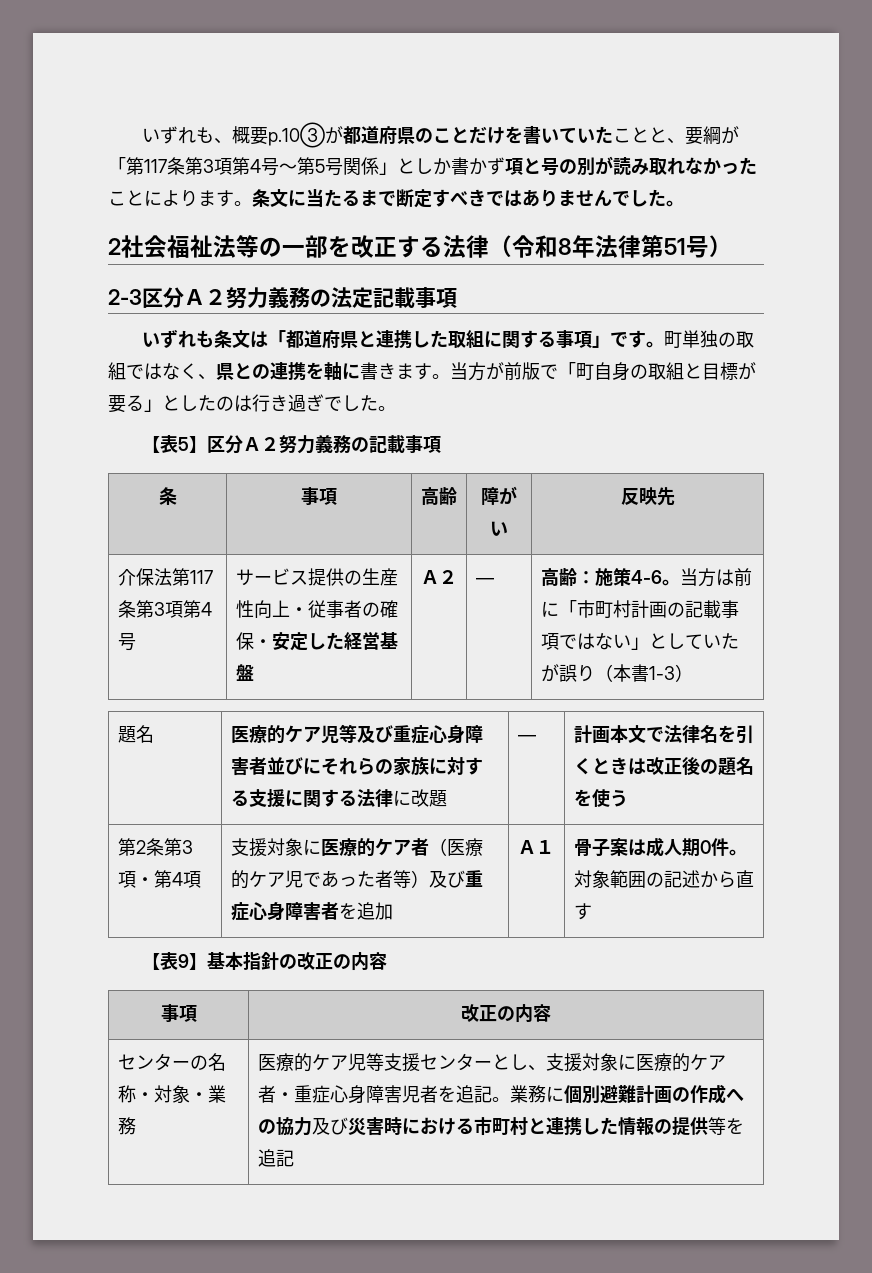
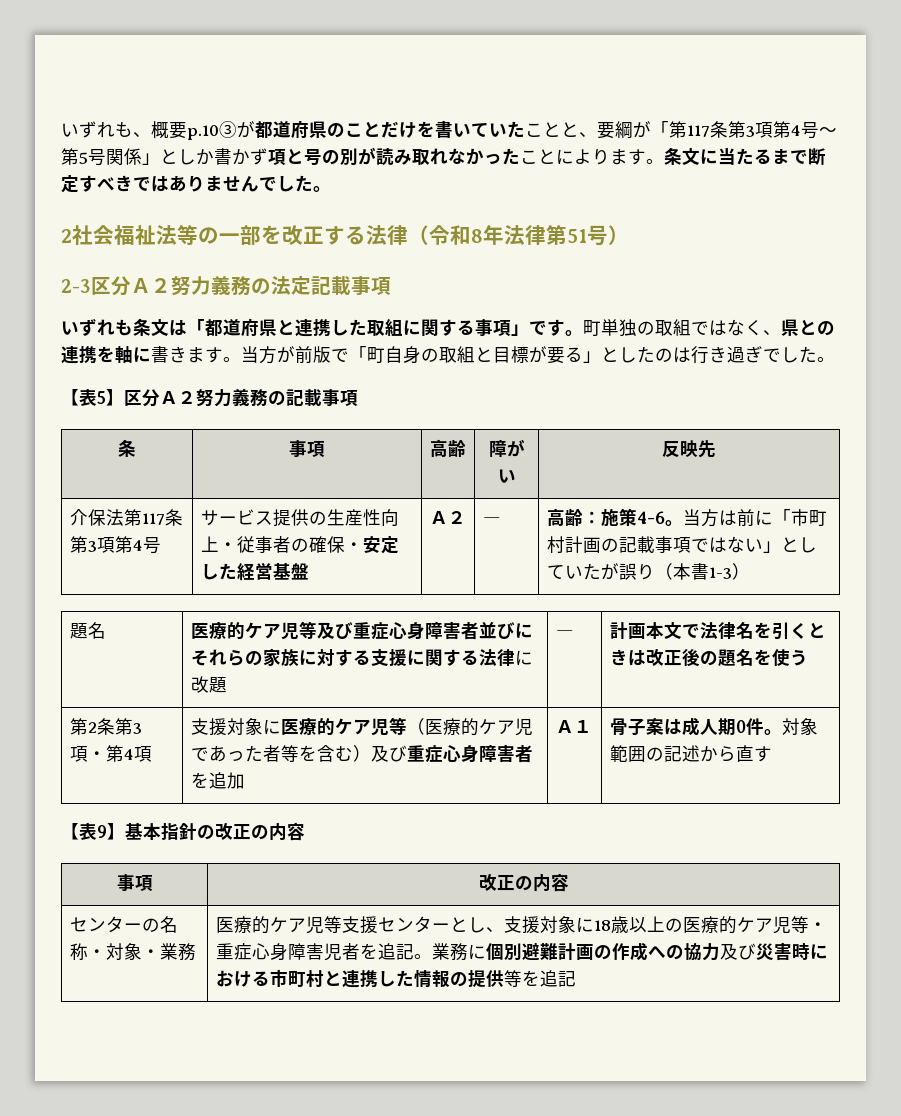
- 第2条第3項・第4項 | 支援対象に医療的ケア者（医療的ケア児であった者等）及び重症心身障害者を追加 | Ａ１ | 骨子案は成人期0件。対象範囲の記述から直す
+ 第2条第3項・第4項 | 支援対象に医療的ケア児等（医療的ケア児であった者等を含む）及び重症心身障害者を追加 | Ａ１ | 骨子案は成人期0件。対象範囲の記述から直す
- 医療的ケア児等支援センターとし、支援対象に医療的ケア者・重症心身障害児者を追記。
+ 医療的ケア児等支援センターとし、支援対象に18歳以上の医療的ケア児等・重症心身障害児者を追記。

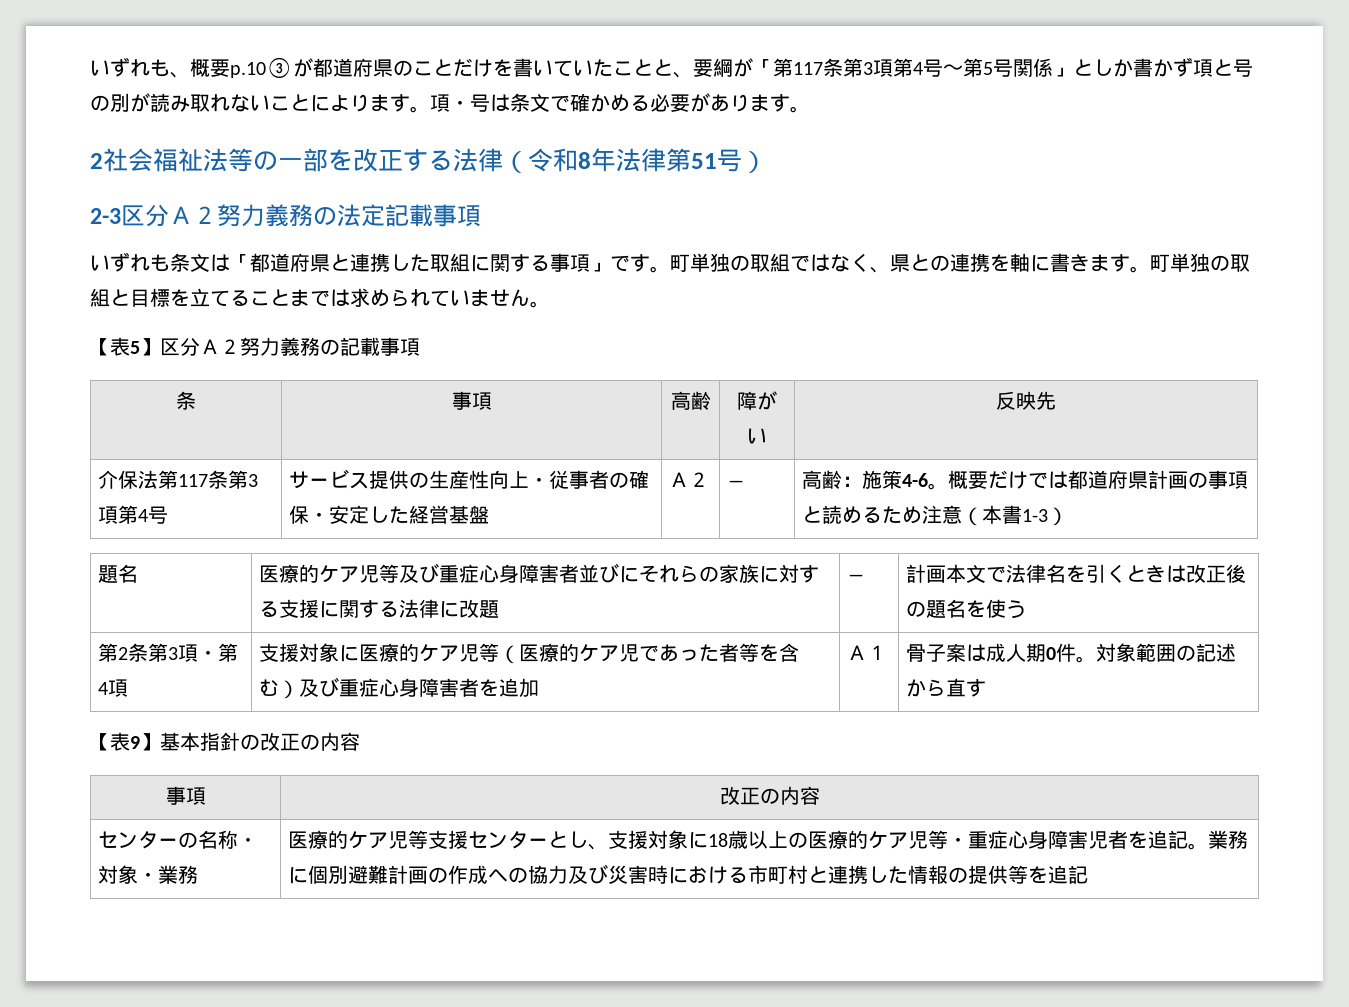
- いずれも、概要p.10③が都道府県のことだけを書いていたことと、要綱が「第117条第3項第4号〜第5号関係」としか書かず項と号の別が読み取れなかったことによります。
+ いずれも、概要p.10③が都道府県のことだけを書いていたことと、要綱が「第117条第3項第4号〜第5号関係」としか書かず項と号の別が読み取れないことによります。
- 条文に当たるまで断定すべきではありませんでした。
+ 項・号は条文で確かめる必要があります。
- 当方が前版で「町自身の取組と目標が要る」としたのは行き過ぎでした。
+ 町単独の取組と目標を立てることまでは求められていません。
- 当方は前に「市町村計画の記載事項ではない」としていたが誤り（本書1-3）
+ 概要だけでは都道府県計画の事項と読めるため注意（本書1-3）

